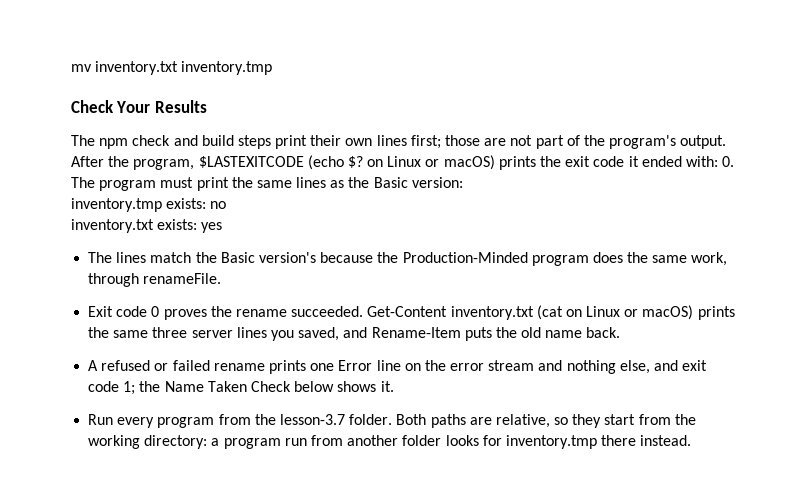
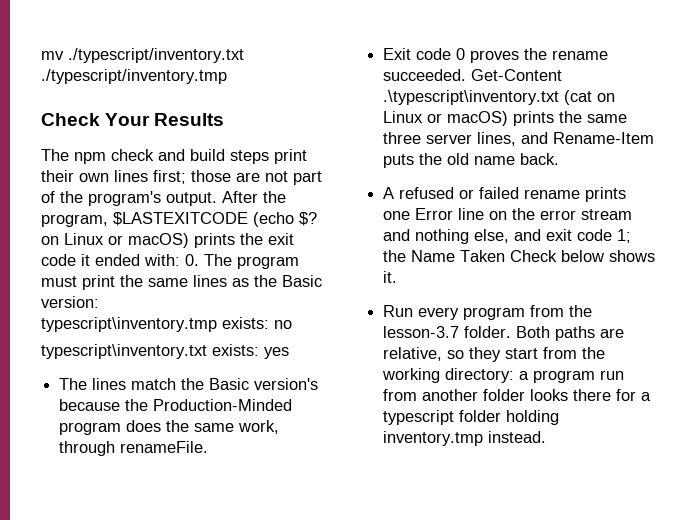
- mv inventory.txt inventory.tmp
+ mv ./typescript/inventory.txt ./typescript/inventory.tmp
- inventory.tmp exists: no
+ typescript\inventory.tmp exists: no
- inventory.txt exists: yes
+ typescript\inventory.txt exists: yes
- Get-Content inventory.txt (cat on Linux or macOS) prints the same three server lines you saved, and Rename-Item puts the old name back.
+ Get-Content .\typescript\inventory.txt (cat on Linux or macOS) prints the same three server lines, and Rename-Item puts the old name back.
- Both paths are relative, so they start from the working directory: a program run from another folder looks for inventory.tmp there instead.
+ Both paths are relative, so they start from the working directory: a program run from another folder looks there for a typescript folder holding inventory.tmp instead.

